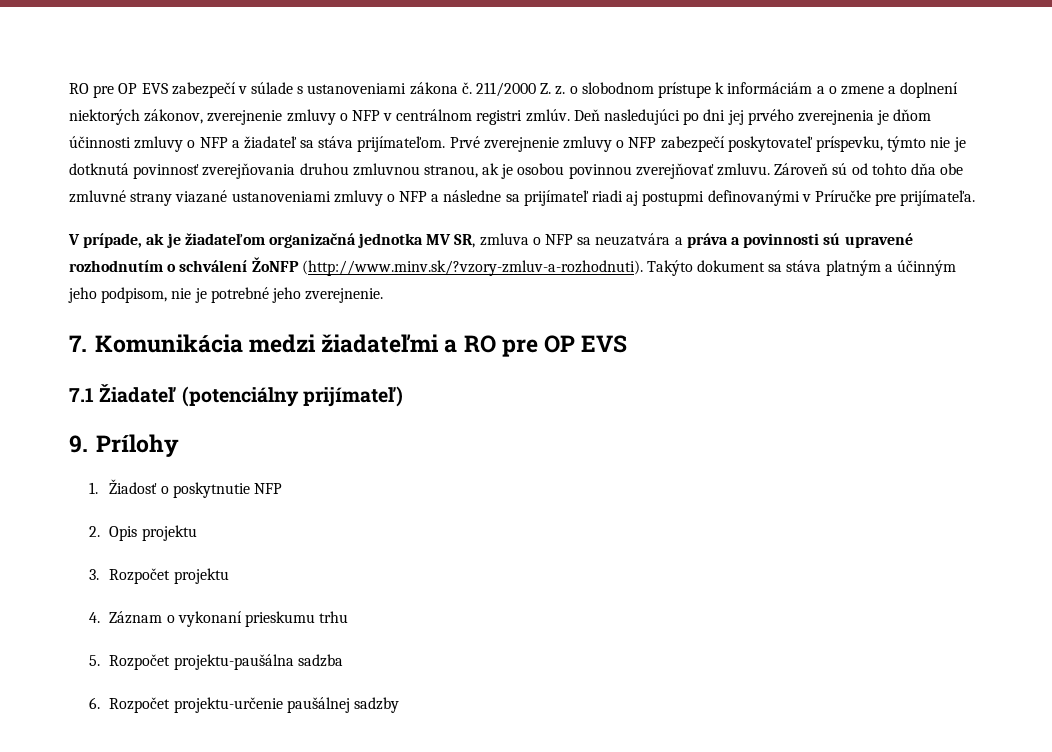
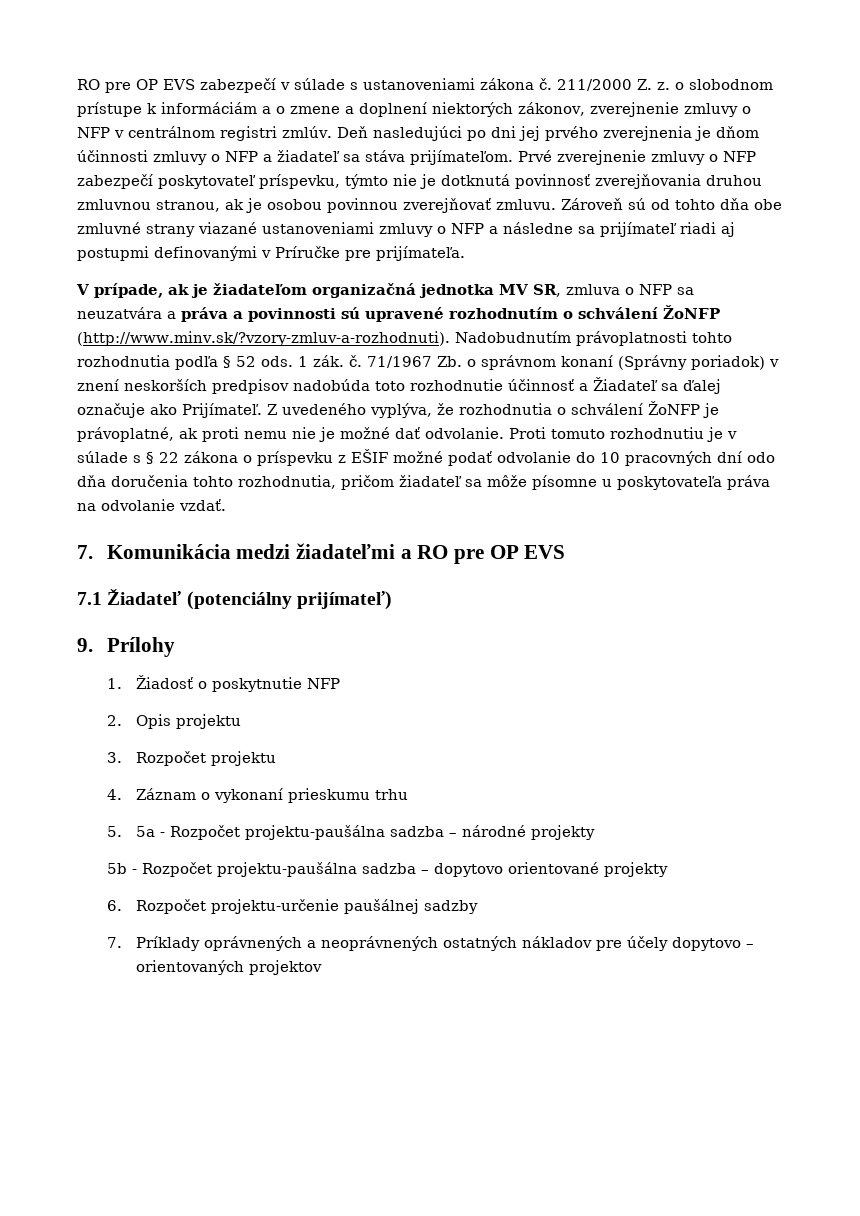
- V prípade, ak je žiadateľom organizačná jednotka MV SR, zmluva o NFP sa neuzatvára a práva a povinnosti sú upravené rozhodnutím o schválení ŽoNFP (http://www.minv.sk/?vzory-zmluv-a-rozhodnuti). Takýto dokument sa stáva platným a účinným jeho podpisom, nie je potrebné jeho zverejnenie.
+ V prípade, ak je žiadateľom organizačná jednotka MV SR, zmluva o NFP sa neuzatvára a práva a povinnosti sú upravené rozhodnutím o schválení ŽoNFP (http://www.minv.sk/?vzory-zmluv-a-rozhodnuti). Nadobudnutím právoplatnosti tohto rozhodnutia podľa § 52 ods. 1 zák. č. 71/1967 Zb. o správnom konaní (Správny poriadok) v znení neskorších predpisov nadobúda toto rozhodnutie účinnosť a Žiadateľ sa ďalej označuje ako Prijímateľ. Z uvedeného vyplýva, že rozhodnutia o schválení ŽoNFP je právoplatné, ak proti nemu nie je možné dať odvolanie. Proti tomuto rozhodnutiu je v súlade s § 22 zákona o príspevku z EŠIF možné podať odvolanie do 10 pracovných dní odo dňa doručenia tohto rozhodnutia, pričom žiadateľ sa môže písomne u poskytovateľa práva na odvolanie vzdať.
- 5. Rozpočet projektu-paušálna sadzba
+ 5. 5a - Rozpočet projektu-paušálna sadzba – národné projekty
+ 5b - Rozpočet projektu-paušálna sadzba – dopytovo orientované projekty
+ 7. Príklady oprávnených a neoprávnených ostatných nákladov pre účely dopytovo – orientovaných projektov

